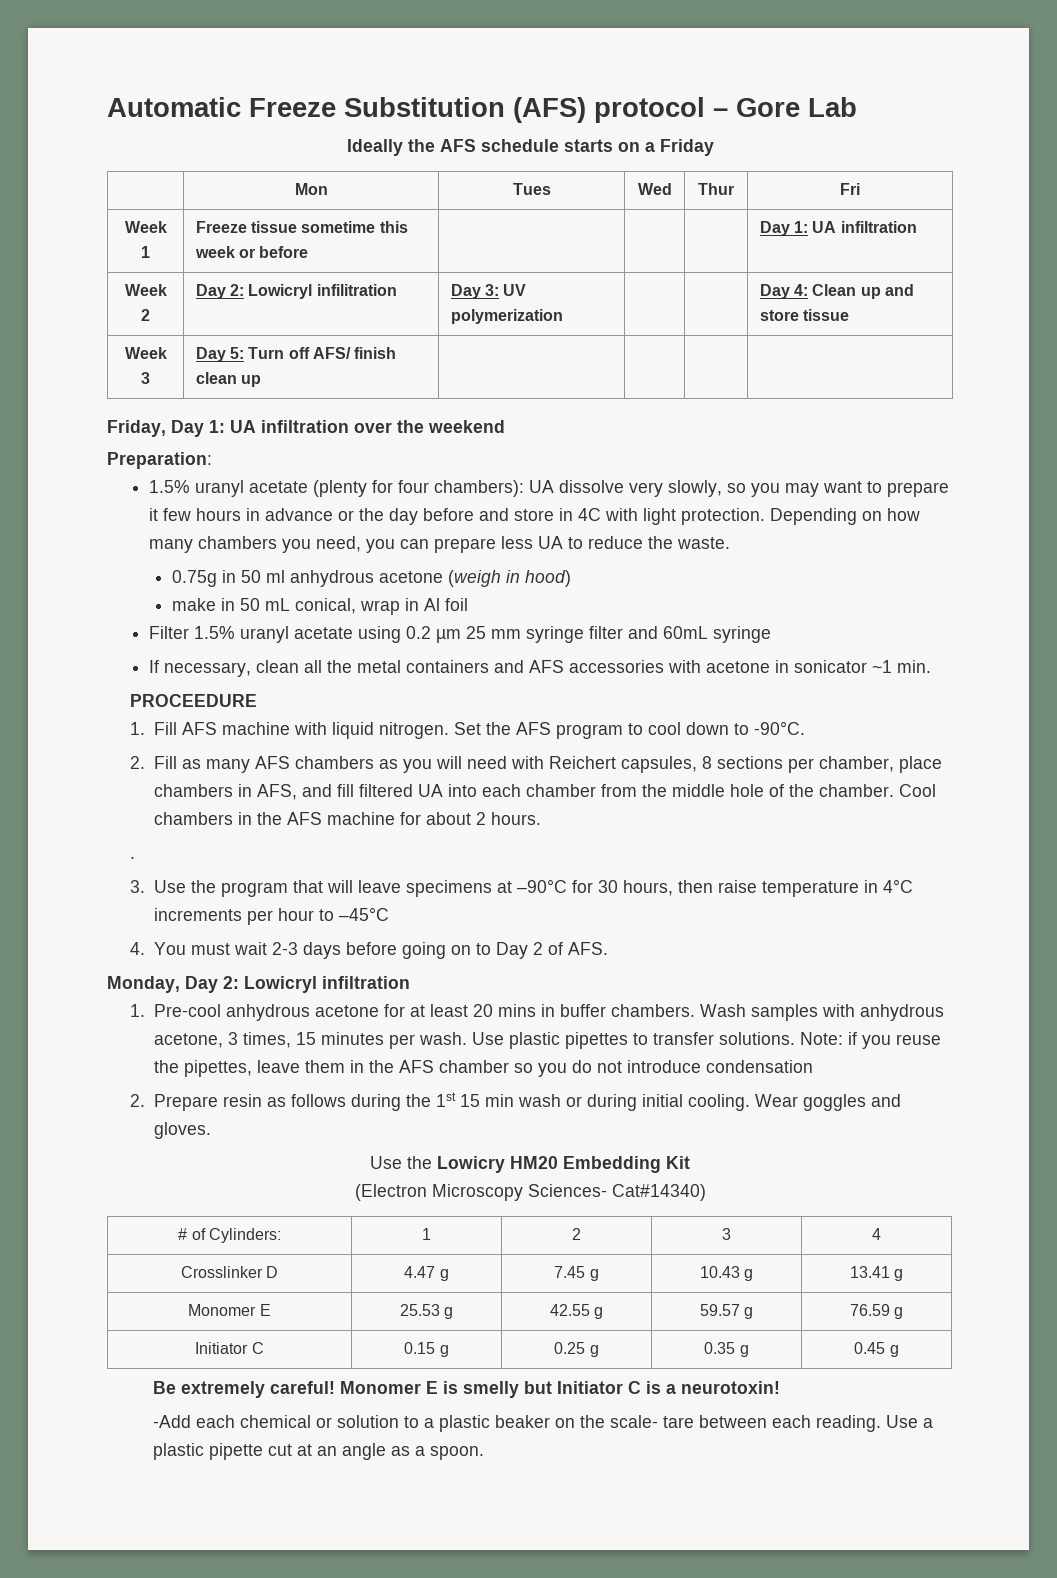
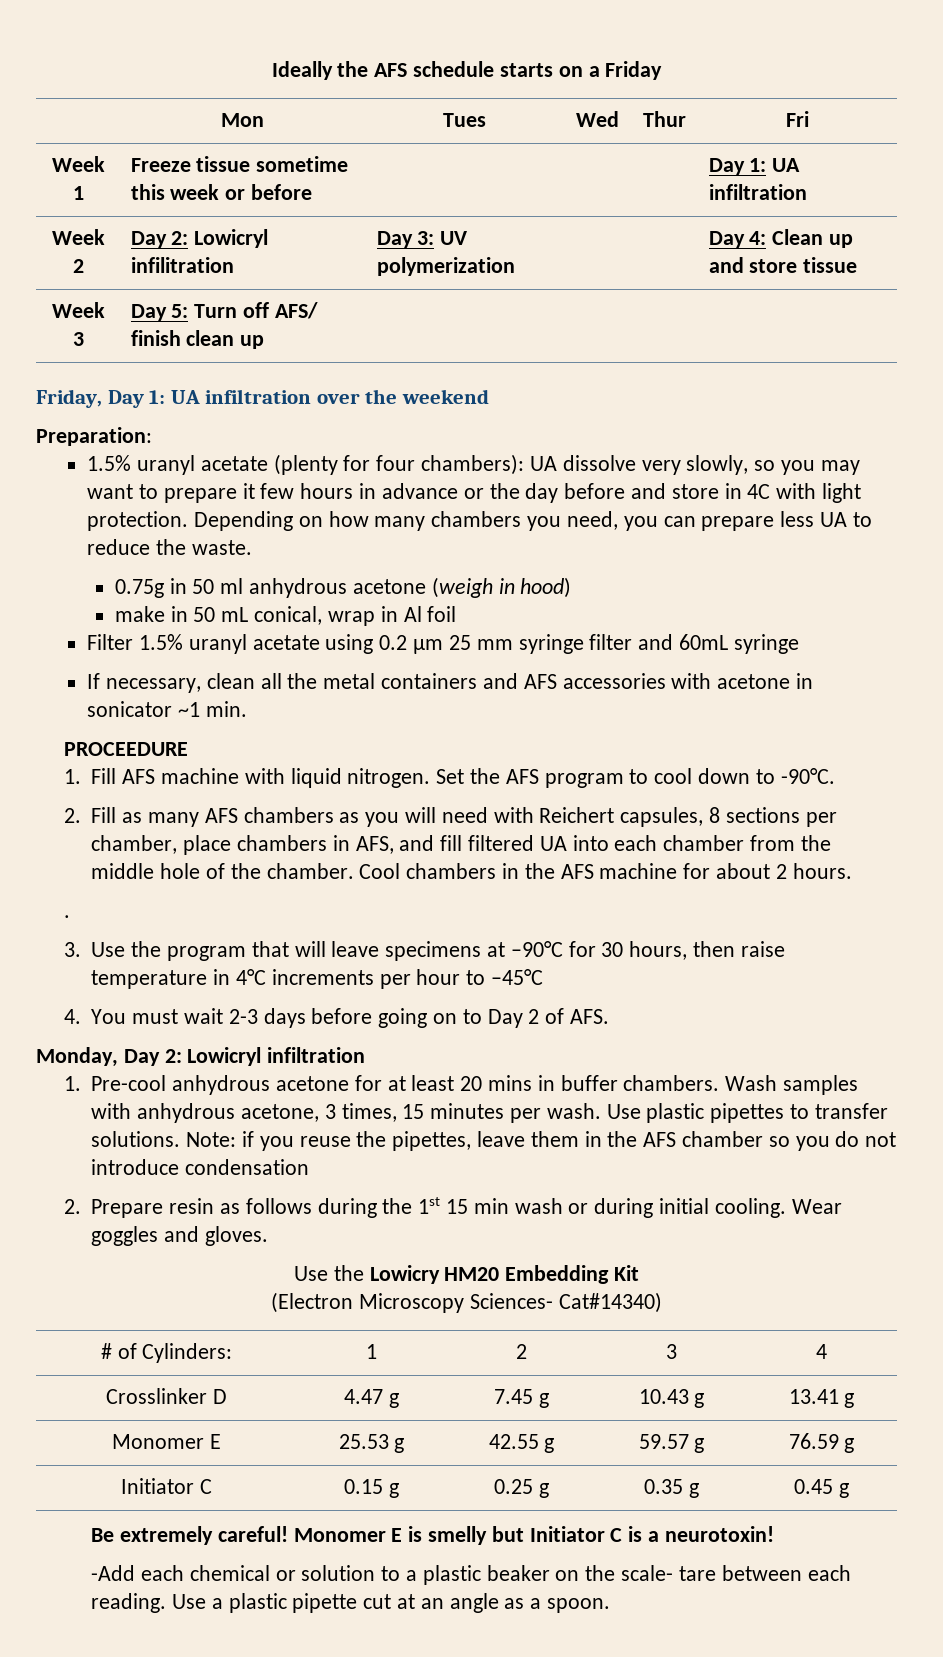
- Automatic Freeze Substitution (AFS) protocol – Gore Lab

